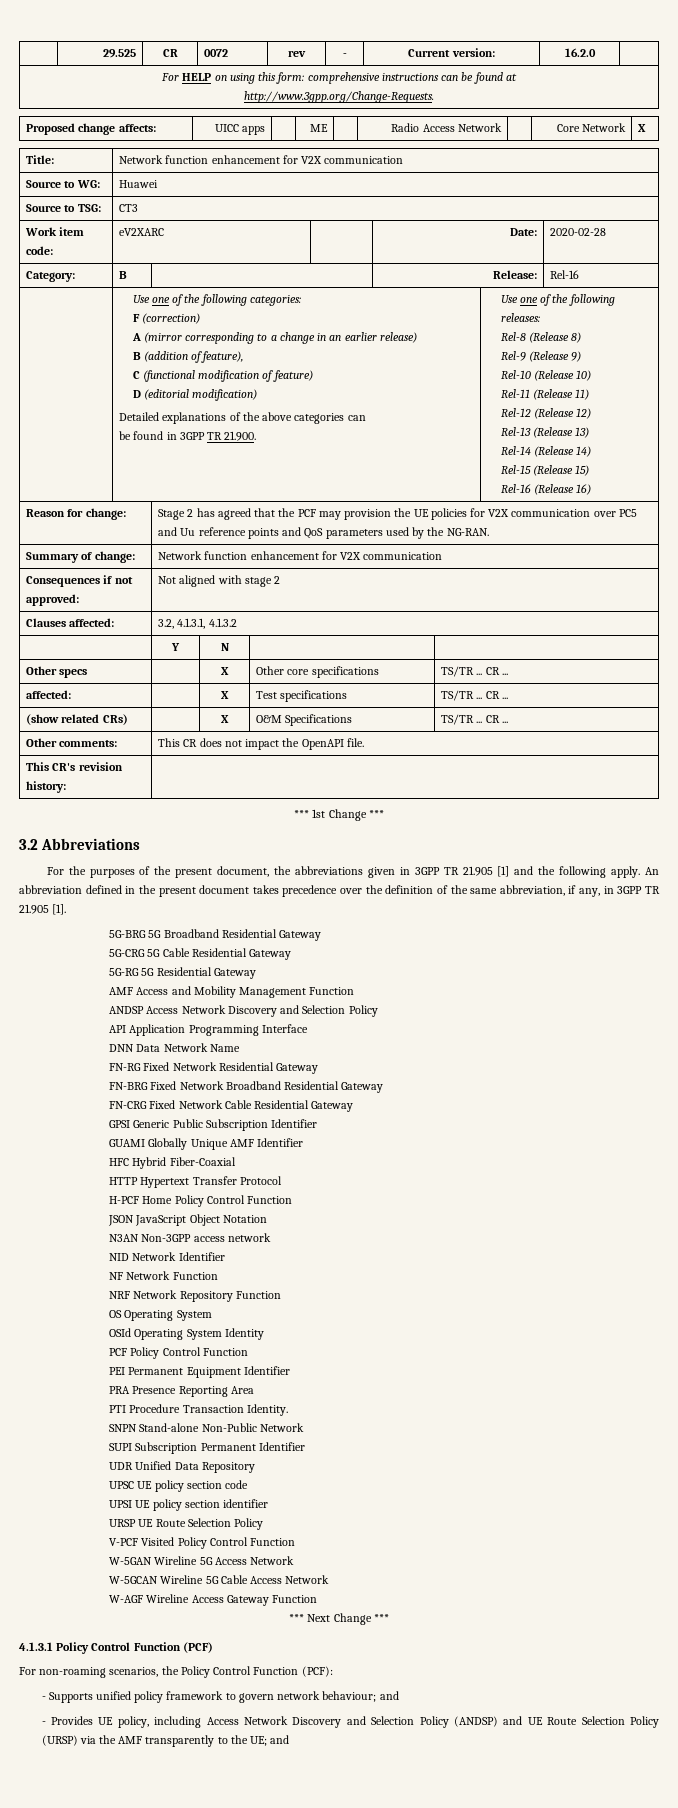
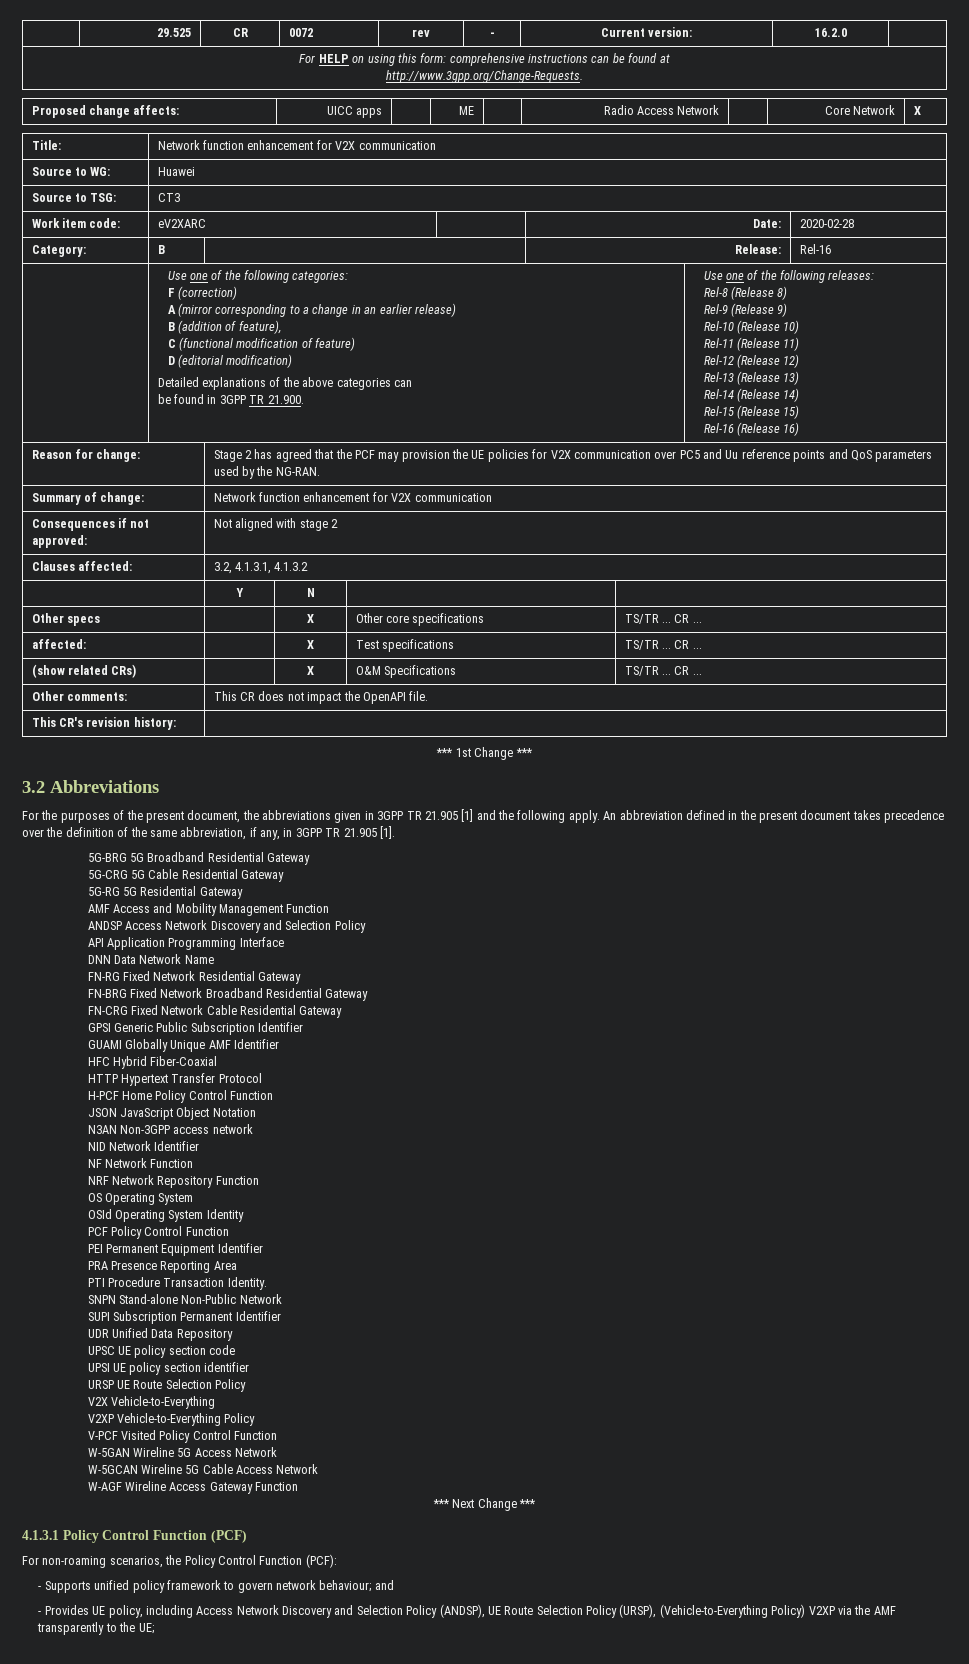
+ V2X Vehicle-to-Everything
+ V2XP Vehicle-to-Everything Policy
- - Provides UE policy, including Access Network Discovery and Selection Policy (ANDSP) and UE Route Selection Policy (URSP) via the AMF transparently to the UE; and
+ - Provides UE policy, including Access Network Discovery and Selection Policy (ANDSP), UE Route Selection Policy (URSP), (Vehicle-to-Everything Policy) V2XP via the AMF transparently to the UE;

